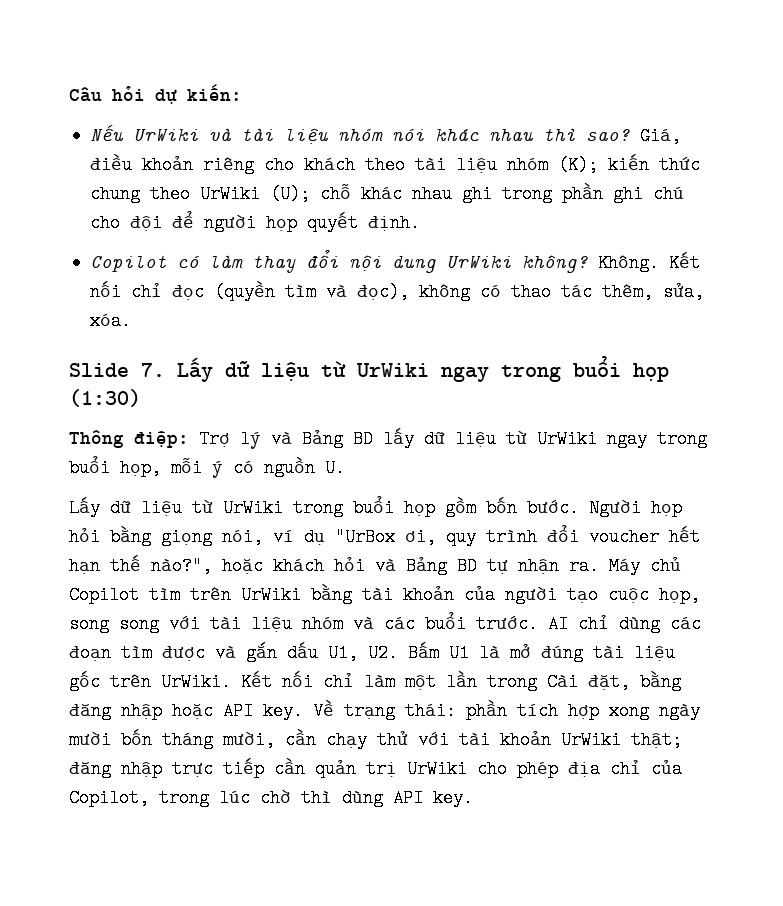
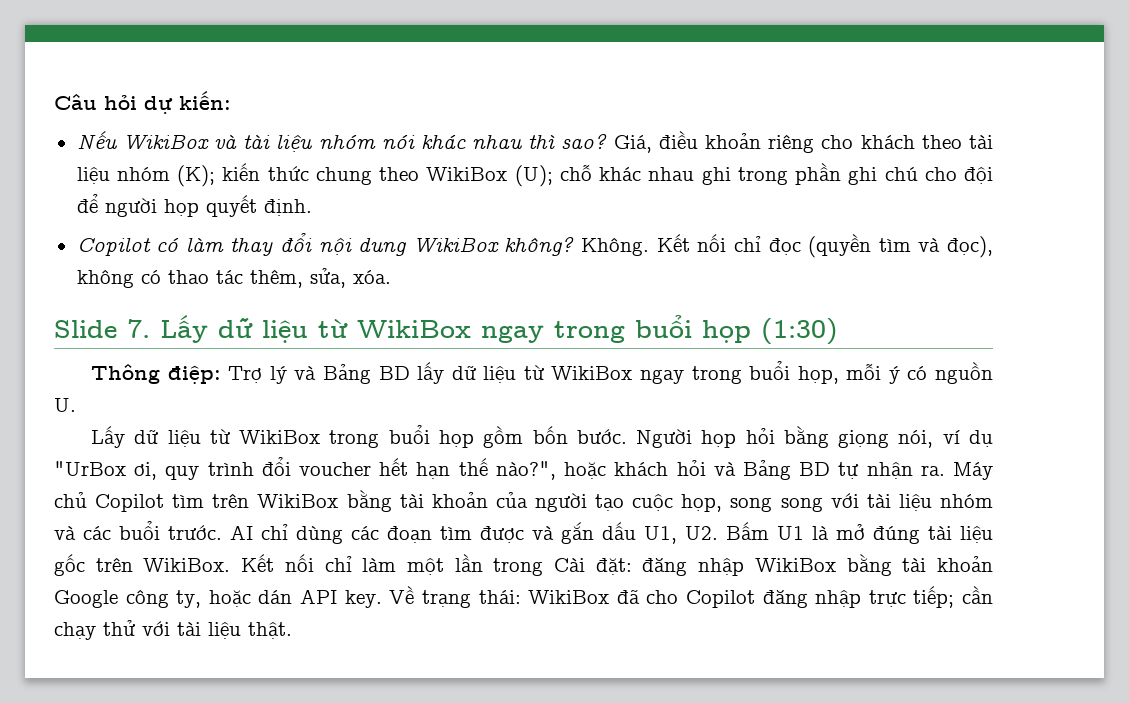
- Nếu UrWiki và tài liệu nhóm nói khác nhau thì sao?
+ Nếu WikiBox và tài liệu nhóm nói khác nhau thì sao?
- Giá, điều khoản riêng cho khách theo tài liệu nhóm (K); kiến thức chung theo UrWiki (U); chỗ khác nhau ghi trong phần ghi chú cho đội để người họp quyết định.
+ Giá, điều khoản riêng cho khách theo tài liệu nhóm (K); kiến thức chung theo WikiBox (U); chỗ khác nhau ghi trong phần ghi chú cho đội để người họp quyết định.
- Copilot có làm thay đổi nội dung UrWiki không?
+ Copilot có làm thay đổi nội dung WikiBox không?
- Slide 7. Lấy dữ liệu từ UrWiki ngay trong buổi họp (1:30)
+ Slide 7. Lấy dữ liệu từ WikiBox ngay trong buổi họp (1:30)
- Thông điệp: Trợ lý và Bảng BD lấy dữ liệu từ UrWiki ngay trong buổi họp, mỗi ý có nguồn U.
+ Thông điệp: Trợ lý và Bảng BD lấy dữ liệu từ WikiBox ngay trong buổi họp, mỗi ý có nguồn U.
- Lấy dữ liệu từ UrWiki trong buổi họp gồm bốn bước.
+ Lấy dữ liệu từ WikiBox trong buổi họp gồm bốn bước.
- Máy chủ Copilot tìm trên UrWiki bằng tài khoản của người tạo cuộc họp, song song với tài liệu nhóm và các buổi trước.
+ Máy chủ Copilot tìm trên WikiBox bằng tài khoản của người tạo cuộc họp, song song với tài liệu nhóm và các buổi trước.
- AI chỉ dùng các đoạn tìm được và gắn dấu U1, U2. Bấm U1 là mở đúng tài liệu gốc trên UrWiki.
+ AI chỉ dùng các đoạn tìm được và gắn dấu U1, U2. Bấm U1 là mở đúng tài liệu gốc trên WikiBox.
- Kết nối chỉ làm một lần trong Cài đặt, bằng đăng nhập hoặc API key.
+ Kết nối chỉ làm một lần trong Cài đặt: đăng nhập WikiBox bằng tài khoản Google công ty, hoặc dán API key.
- Về trạng thái: phần tích hợp xong ngày mười bốn tháng mười, cần chạy thử với tài khoản UrWiki thật; đăng nhập trực tiếp cần quản trị UrWiki cho phép địa chỉ của Copilot, trong lúc chờ thì dùng API key.
+ Về trạng thái: WikiBox đã cho Copilot đăng nhập trực tiếp; cần chạy thử với tài liệu thật.

